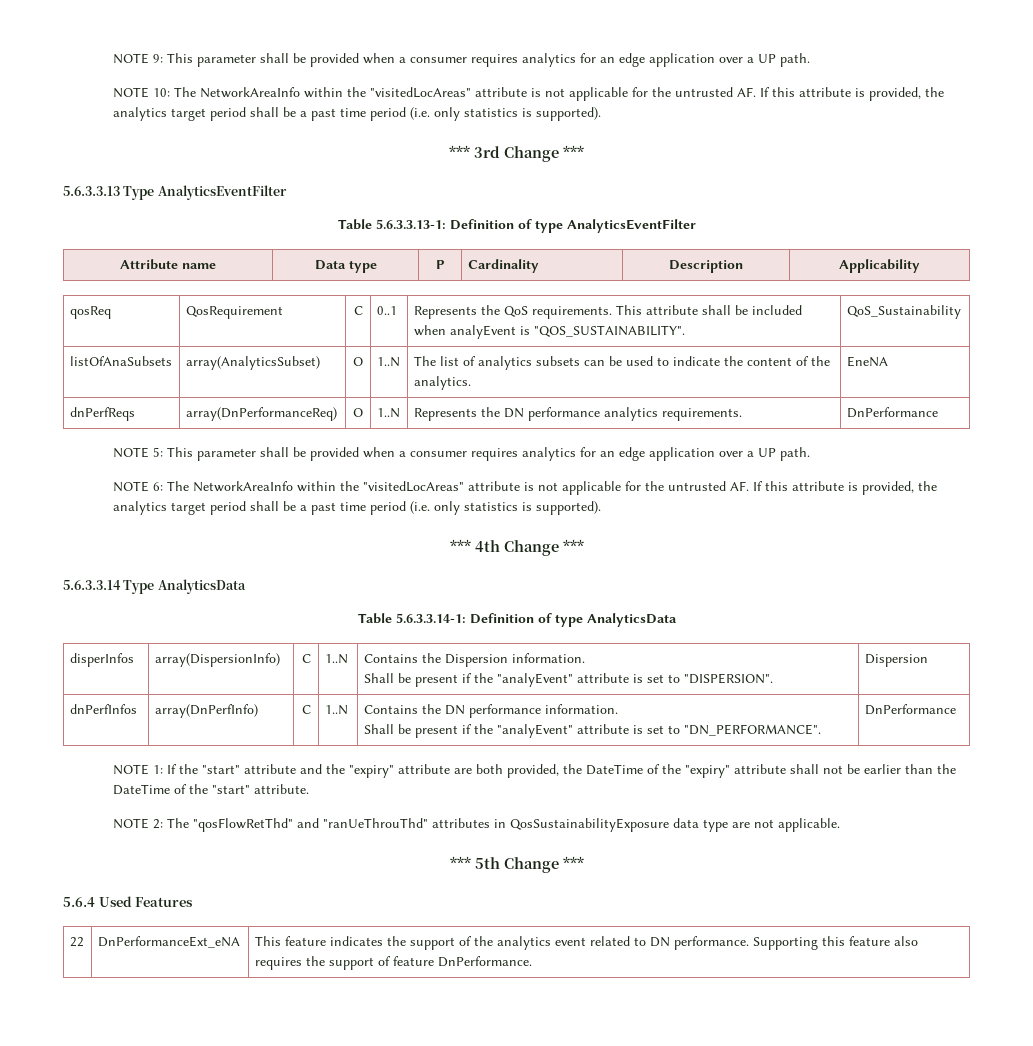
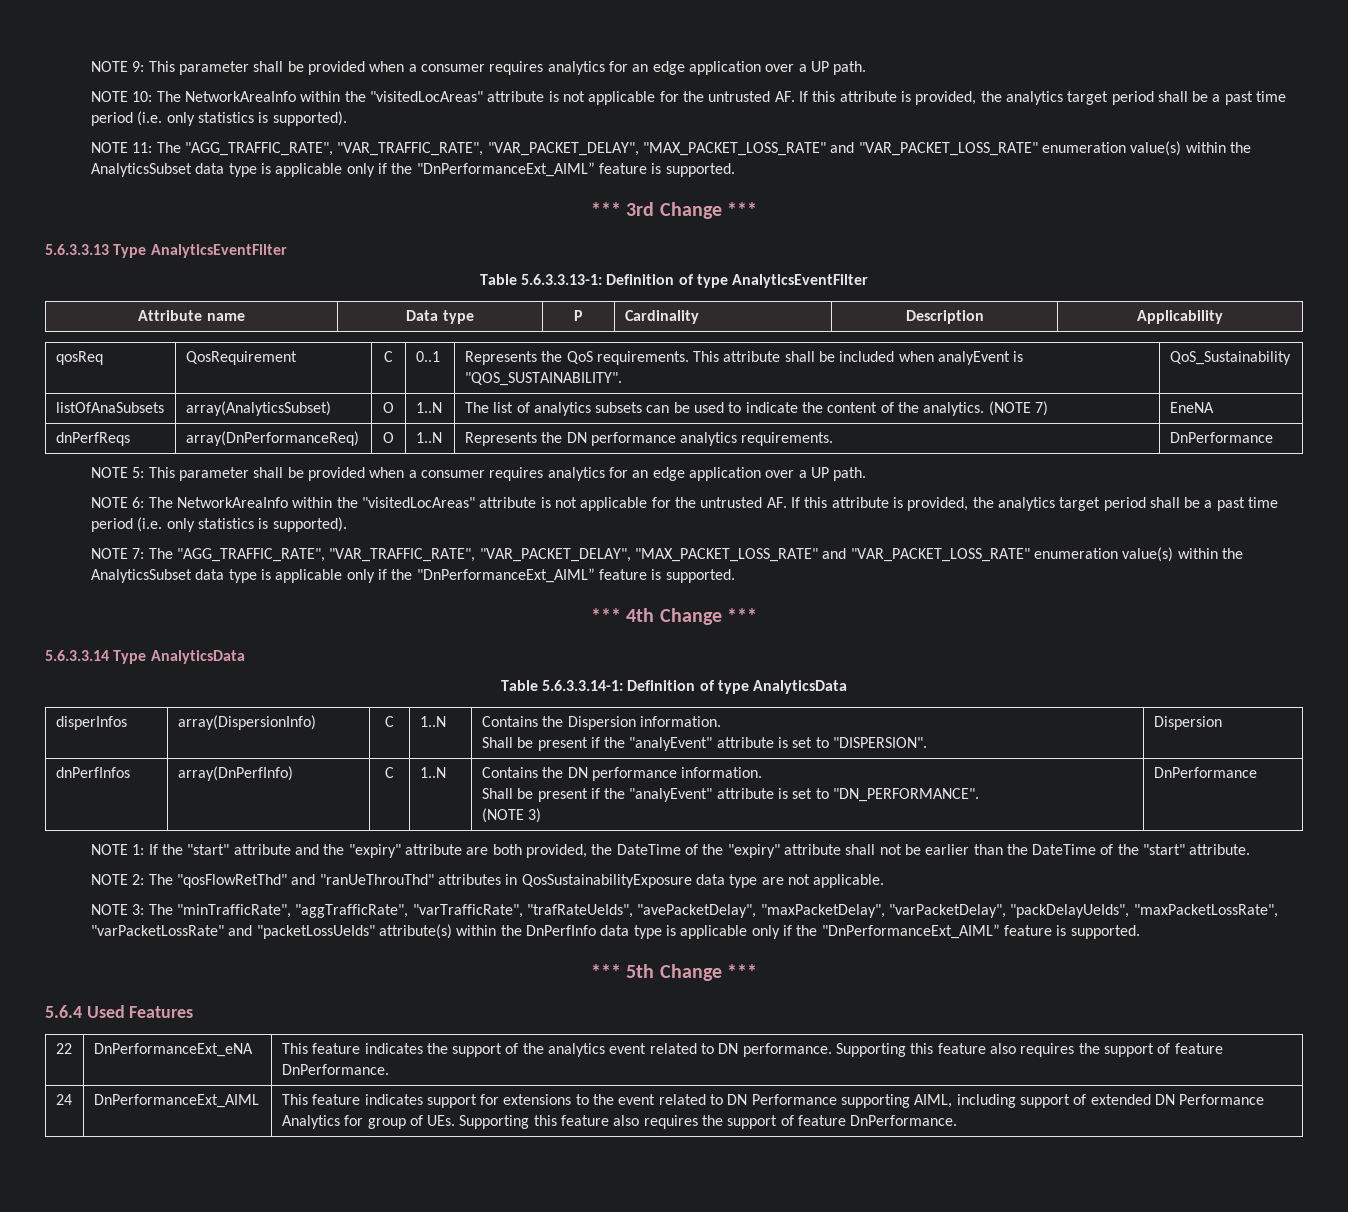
+ NOTE 11: The "AGG_TRAFFIC_RATE", "VAR_TRAFFIC_RATE", "VAR_PACKET_DELAY", "MAX_PACKET_LOSS_RATE" and "VAR_PACKET_LOSS_RATE" enumeration value(s) within the AnalyticsSubset data type is applicable only if the "DnPerformanceExt_AIML” feature is supported.
- listOfAnaSubsets | array(AnalyticsSubset) | O | 1..N | The list of analytics subsets can be used to indicate the content of the analytics. | EneNA
+ listOfAnaSubsets | array(AnalyticsSubset) | O | 1..N | The list of analytics subsets can be used to indicate the content of the analytics. (NOTE 7) | EneNA
+ NOTE 7: The "AGG_TRAFFIC_RATE", "VAR_TRAFFIC_RATE", "VAR_PACKET_DELAY", "MAX_PACKET_LOSS_RATE" and "VAR_PACKET_LOSS_RATE" enumeration value(s) within the AnalyticsSubset data type is applicable only if the "DnPerformanceExt_AIML” feature is supported.
  dnPerfInfos | array(DnPerfInfo) | C | 1..N | Contains the DN performance information.
- Shall be present if the "analyEvent" attribute is set to "DN_PERFORMANCE". | DnPerformance
+ Shall be present if the "analyEvent" attribute is set to "DN_PERFORMANCE".
+ (NOTE 3) | DnPerformance
+ NOTE 3: The "minTrafficRate", "aggTrafficRate", "varTrafficRate", "trafRateUeIds", "avePacketDelay", "maxPacketDelay", "varPacketDelay", "packDelayUeIds", "maxPacketLossRate", "varPacketLossRate" and "packetLossUeIds" attribute(s) within the DnPerfInfo data type is applicable only if the "DnPerformanceExt_AIML” feature is supported.
+ 24 | DnPerformanceExt_AIML | This feature indicates support for extensions to the event related to DN Performance supporting AIML, including support of extended DN Performance Analytics for group of UEs. Supporting this feature also requires the support of feature DnPerformance.

